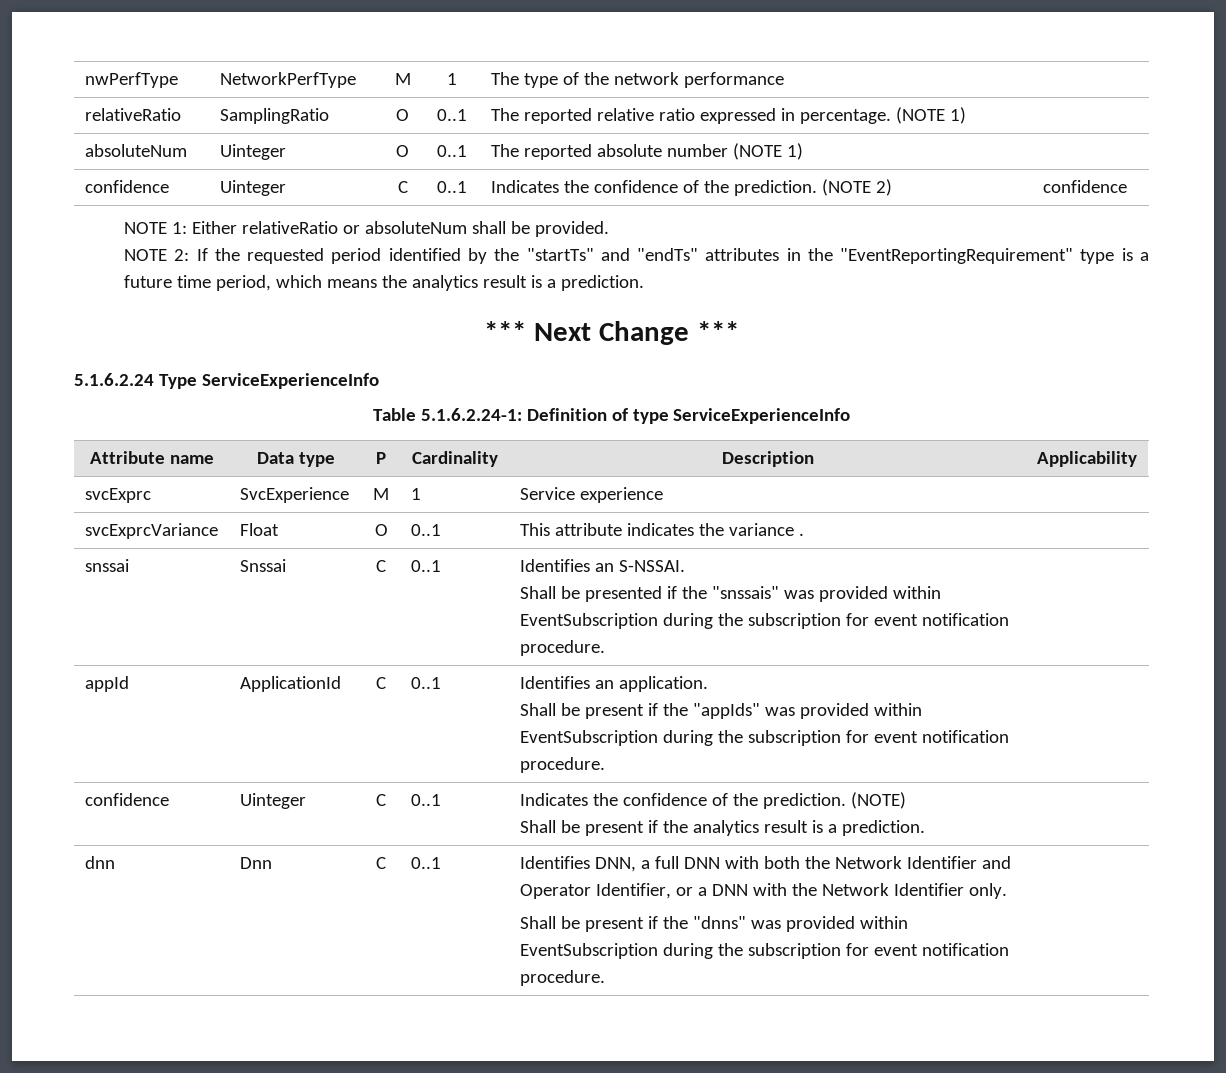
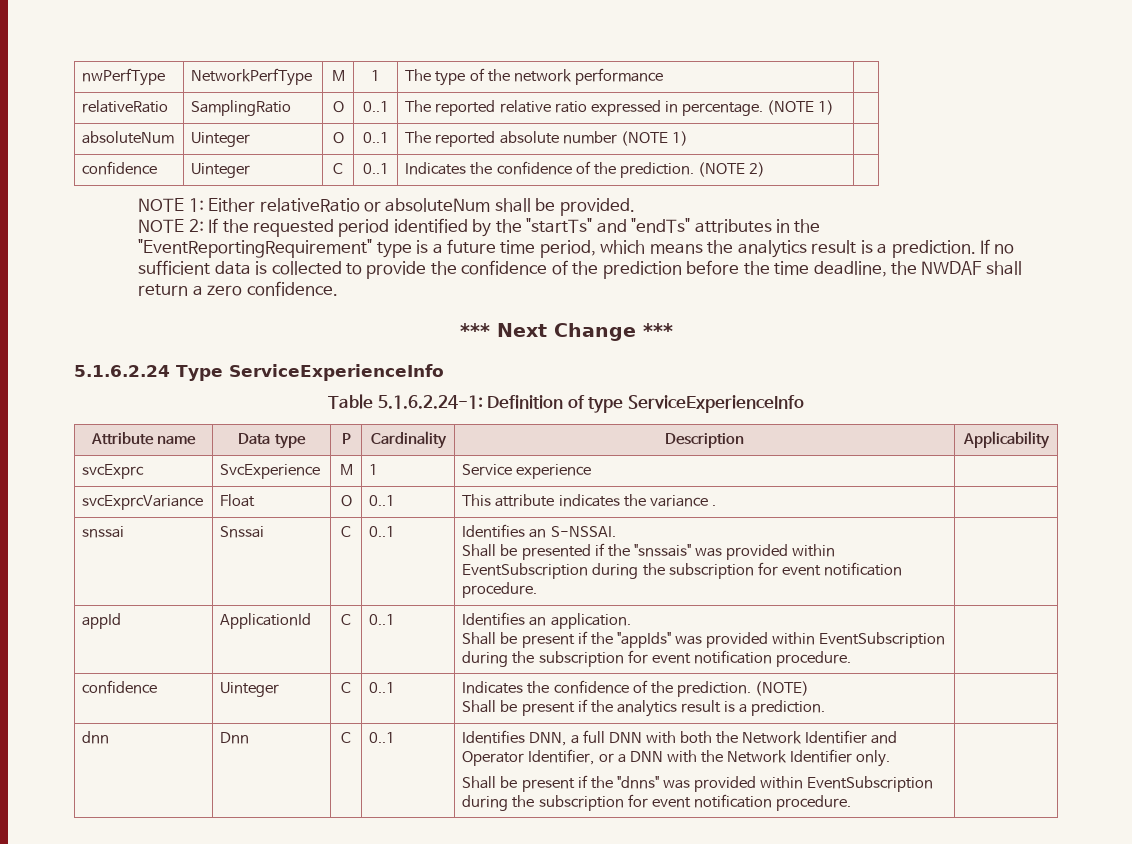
- confidence | Uinteger | C | 0..1 | Indicates the confidence of the prediction. (NOTE 2) | confidence
+ confidence | Uinteger | C | 0..1 | Indicates the confidence of the prediction. (NOTE 2) |
+ If no sufficient data is collected to provide the confidence of the prediction before the time deadline, the NWDAF shall return a zero confidence.

